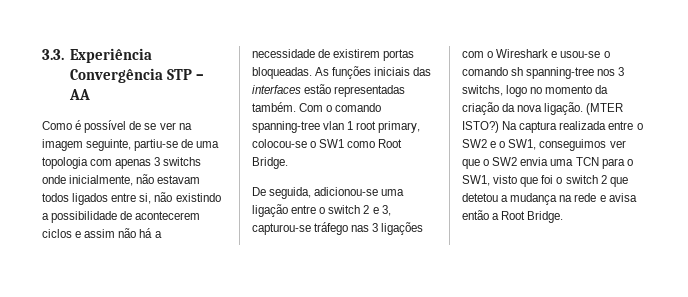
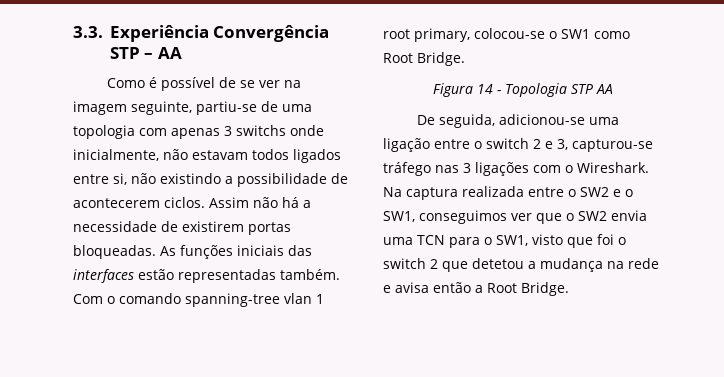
- Como é possível de se ver na imagem seguinte, partiu-se de uma topologia com apenas 3 switchs onde inicialmente, não estavam todos ligados entre si, não existindo a possibilidade de acontecerem ciclos e assim não há a necessidade de existirem portas bloqueadas.
+ Como é possível de se ver na imagem seguinte, partiu-se de uma topologia com apenas 3 switchs onde inicialmente, não estavam todos ligados entre si, não existindo a possibilidade de acontecerem ciclos. Assim não há a necessidade de existirem portas bloqueadas.
+ Figura 14 - Topologia STP AA
- De seguida, adicionou-se uma ligação entre o switch 2 e 3, capturou-se tráfego nas 3 ligações com o Wireshark e usou-se o comando sh spanning-tree nos 3 switchs, logo no momento da criação da nova ligação. (MTER ISTO?)
+ De seguida, adicionou-se uma ligação entre o switch 2 e 3, capturou-se tráfego nas 3 ligações com o Wireshark.

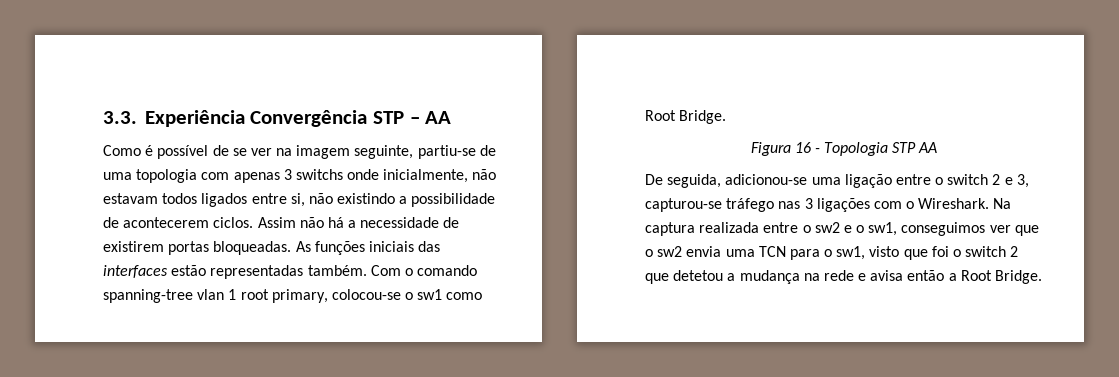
- Com o comando spanning-tree vlan 1 root primary, colocou-se o SW1 como Root Bridge.
+ Com o comando spanning-tree vlan 1 root primary, colocou-se o sw1 como Root Bridge.
- Figura 14 - Topologia STP AA
+ Figura 16 - Topologia STP AA
- Na captura realizada entre o SW2 e o SW1, conseguimos ver que o SW2 envia uma TCN para o SW1, visto que foi o switch 2 que detetou a mudança na rede e avisa então a Root Bridge.
+ Na captura realizada entre o sw2 e o sw1, conseguimos ver que o sw2 envia uma TCN para o sw1, visto que foi o switch 2 que detetou a mudança na rede e avisa então a Root Bridge.

